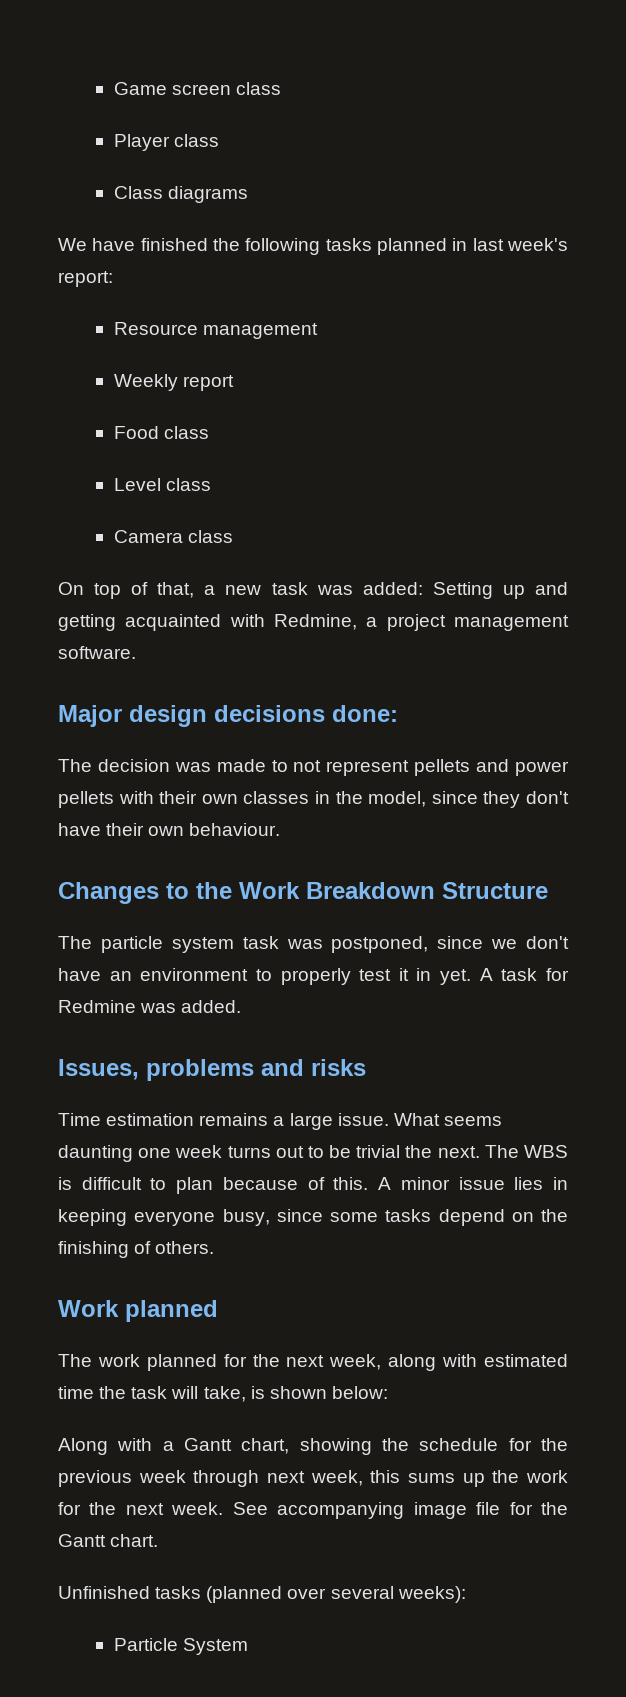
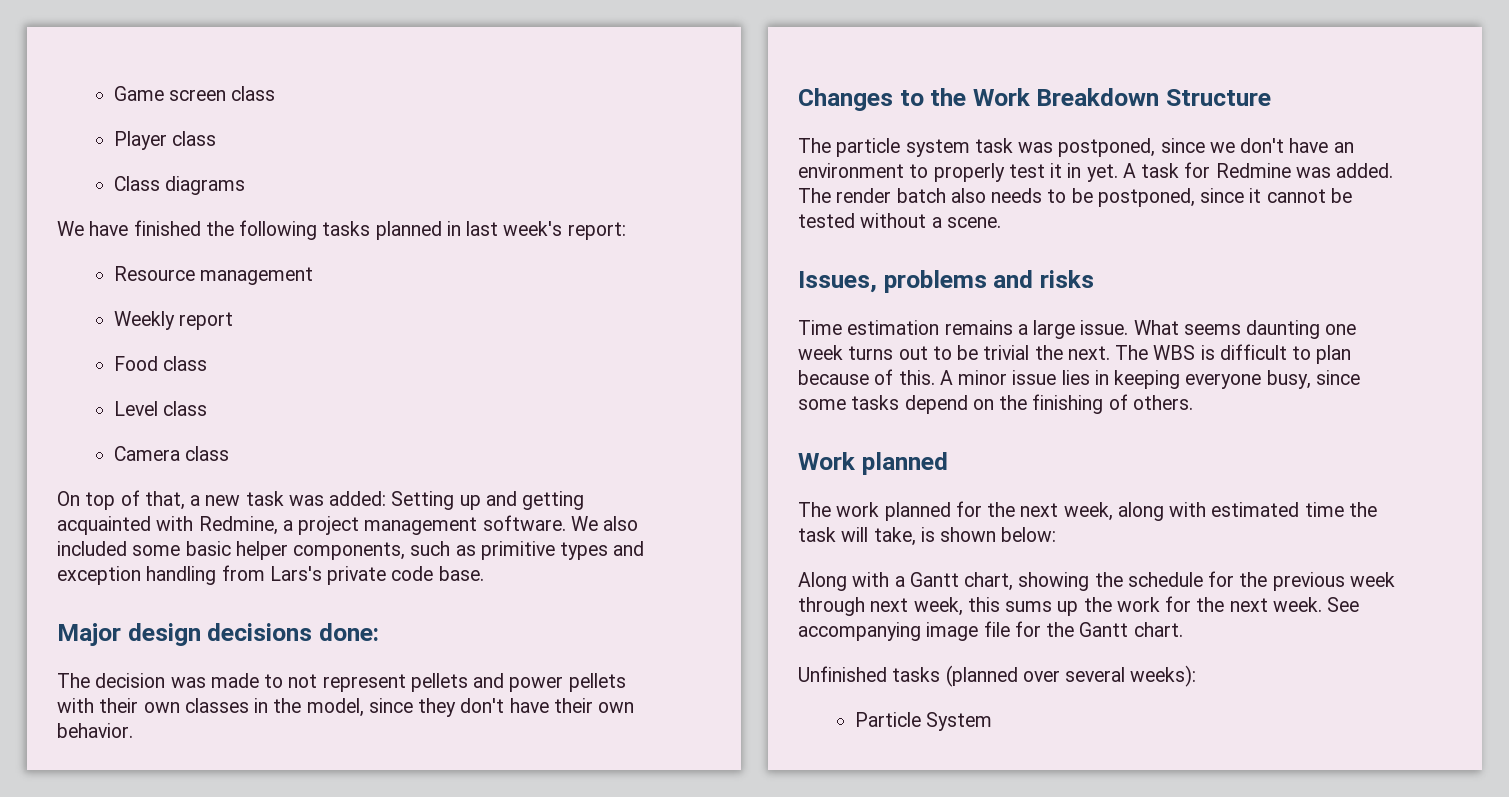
+ We also included some basic helper components, such as primitive types and exception handling from Lars's private code base.
- The decision was made to not represent pellets and power pellets with their own classes in the model, since they don't have their own behaviour.
+ The decision was made to not represent pellets and power pellets with their own classes in the model, since they don't have their own behavior.
+ The render batch also needs to be postponed, since it cannot be tested without a scene.

